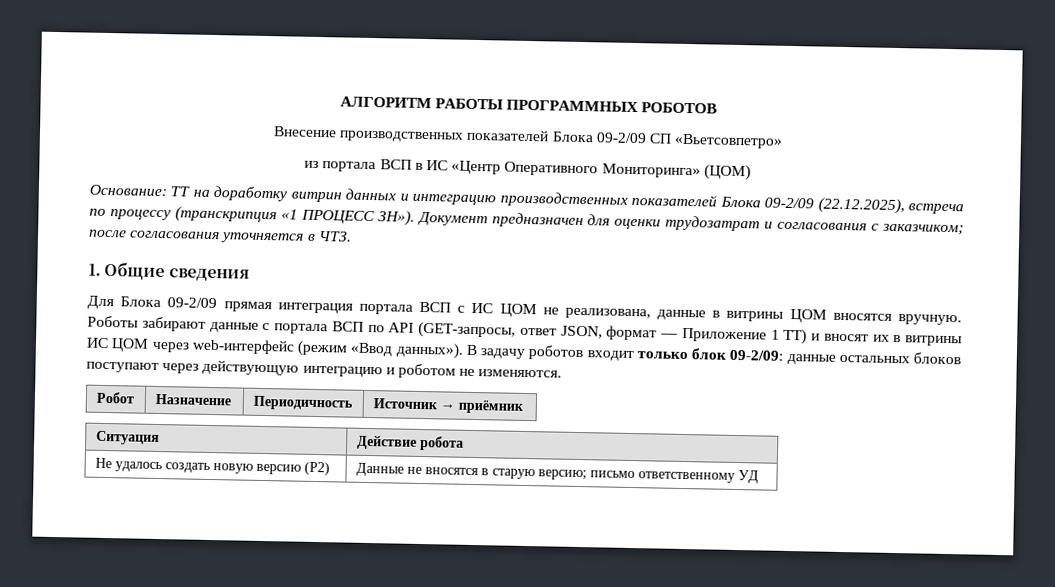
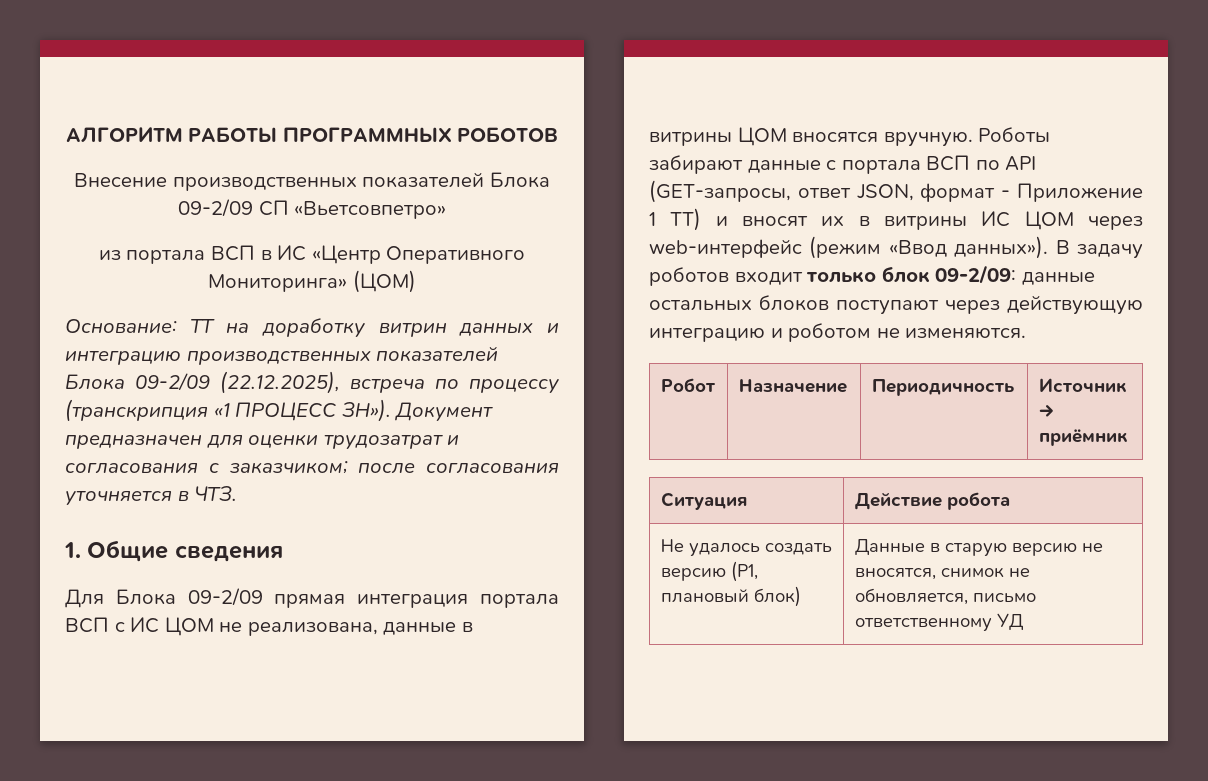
- Роботы забирают данные с портала ВСП по API (GET-запросы, ответ JSON, формат — Приложение 1 ТТ) и вносят их в витрины ИС ЦОМ через web-интерфейс (режим «Ввод данных»).
+ Роботы забирают данные с портала ВСП по API (GET-запросы, ответ JSON, формат - Приложение 1 ТТ) и вносят их в витрины ИС ЦОМ через web-интерфейс (режим «Ввод данных»).
- Не удалось создать новую версию (Р2) | Данные не вносятся в старую версию; письмо ответственному УД
+ Не удалось создать версию (Р1, плановый блок) | Данные в старую версию не вносятся, снимок не обновляется, письмо ответственному УД

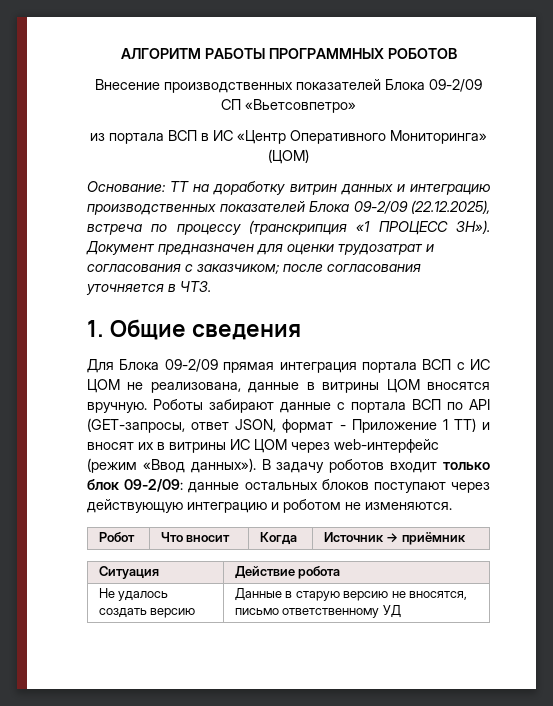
- Робот | Назначение | Периодичность | Источник → приёмник
+ Робот | Что вносит | Когда | Источник → приёмник
- Не удалось создать версию (Р1, плановый блок) | Данные в старую версию не вносятся, снимок не обновляется, письмо ответственному УД
+ Не удалось создать версию | Данные в старую версию не вносятся, письмо ответственному УД

